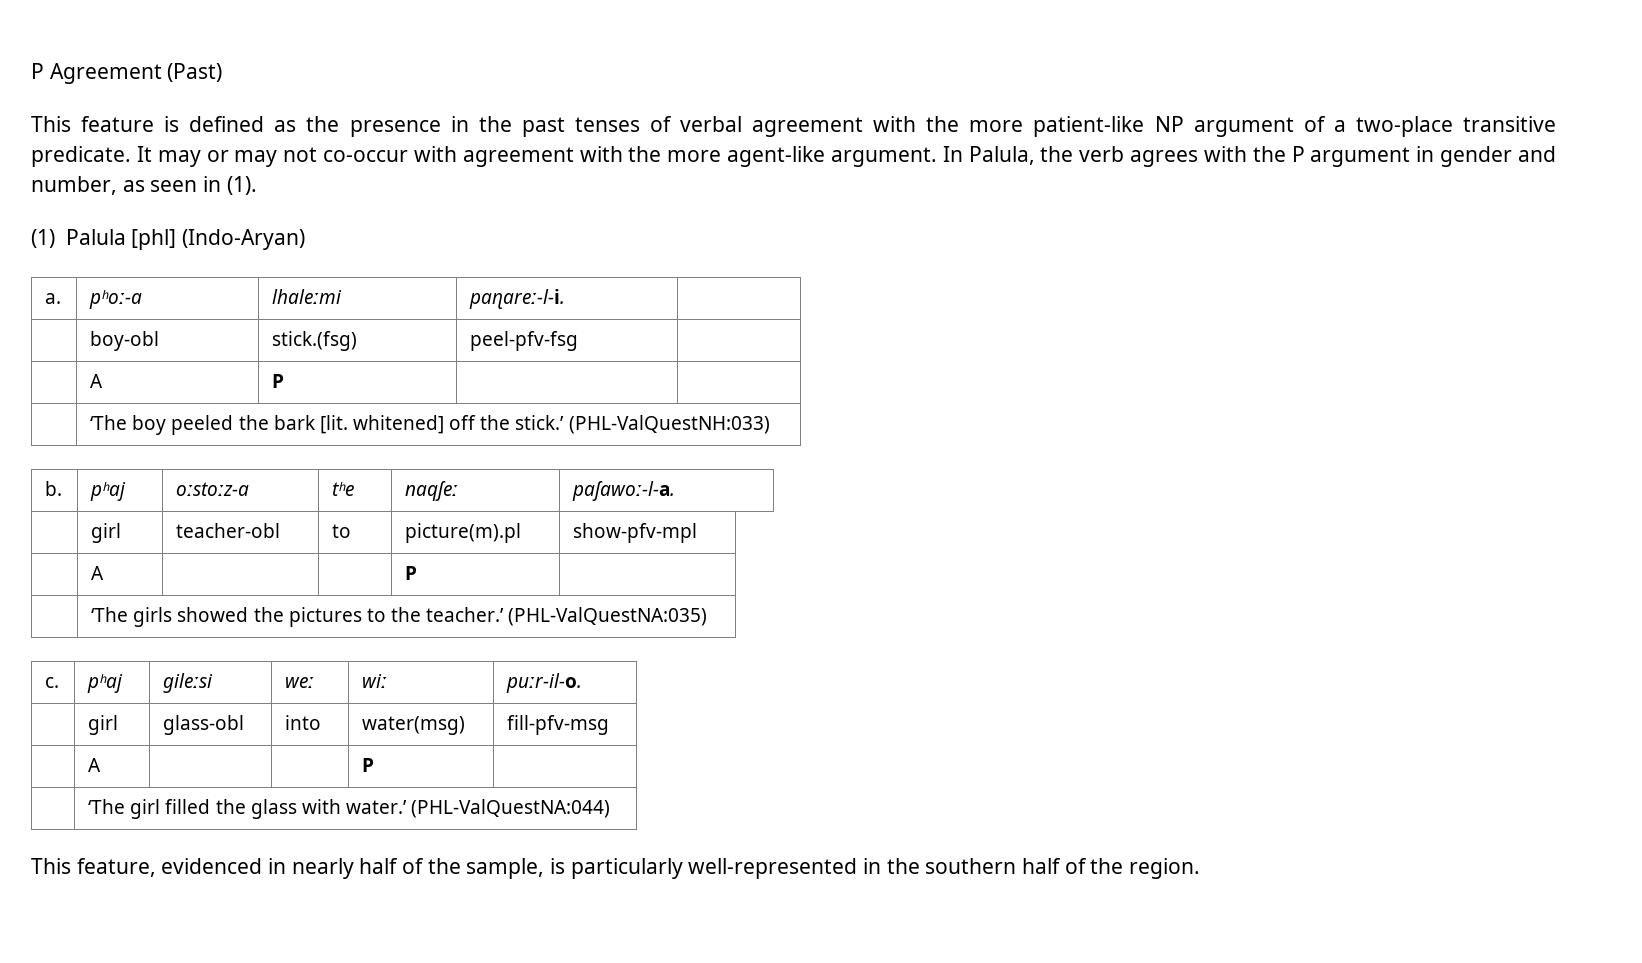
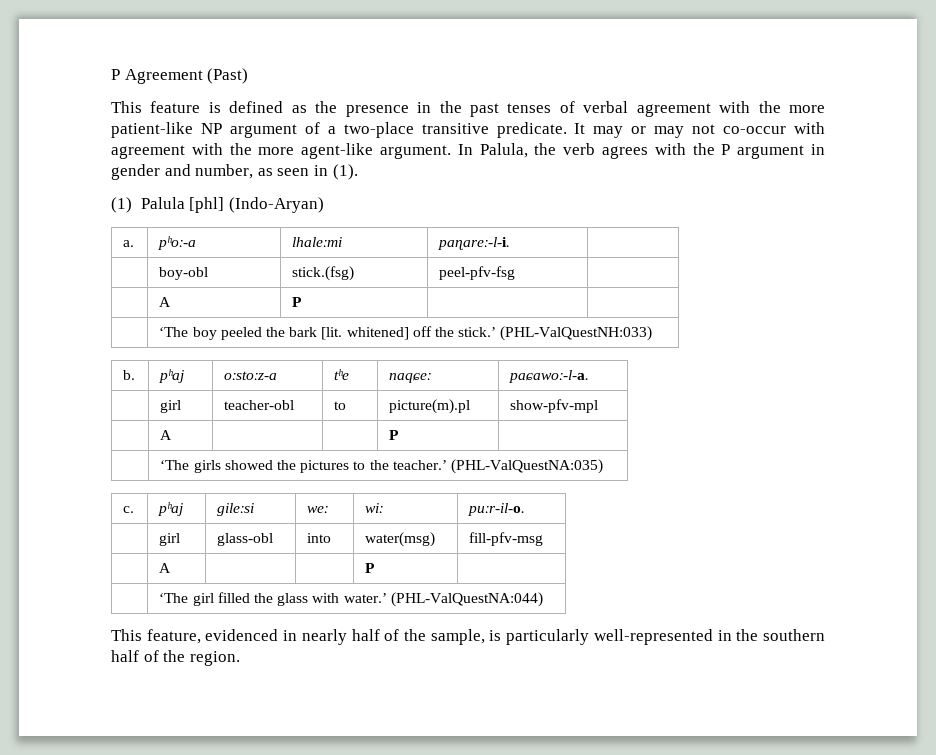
- b. | pʰaj | oːstoːz-a | tʰe | naqʃeː | paʃawoː-l-a.
+ b. | pʰaj | oːstoːz-a | tʰe | naqɕeː | paɕawoː-l-a.

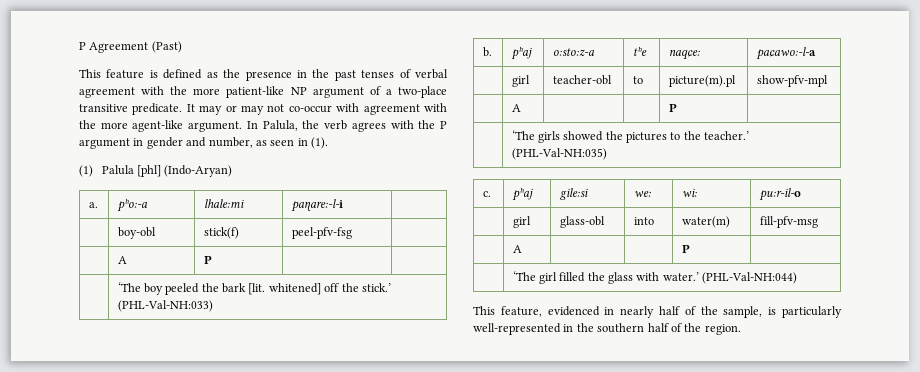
- a. | pʰoː-a | lhaleːmi | paɳareː-l-i. |
+ a. | pʰoː-a | lhaleːmi | paɳareː-l-i |
- | boy-obl | stick.(fsg) | peel-pfv-fsg |
+ | boy-obl | stick(f) | peel-pfv-fsg |
- | ‘The boy peeled the bark [lit. whitened] off the stick.’ (PHL-ValQuestNH:033)
+ | ‘The boy peeled the bark [lit. whitened] off the stick.’ (PHL-Val-NH:033)
- b. | pʰaj | oːstoːz-a | tʰe | naqɕeː | paɕawoː-l-a.
+ b. | pʰaj | oːstoːz-a | tʰe | naqɕeː | paɕawoː-l-a
- | ‘The girls showed the pictures to the teacher.’ (PHL-ValQuestNA:035)
+ | ‘The girls showed the pictures to the teacher.’ (PHL-Val-NH:035)
- c. | pʰaj | gileːsi | weː | wiː | puːr-il-o.
+ c. | pʰaj | gileːsi | weː | wiː | puːr-il-o
- | girl | glass-obl | into | water(msg) | fill-pfv-msg
+ | girl | glass-obl | into | water(m) | fill-pfv-msg
- | ‘The girl filled the glass with water.’ (PHL-ValQuestNA:044)
+ | ‘The girl filled the glass with water.’ (PHL-Val-NH:044)

